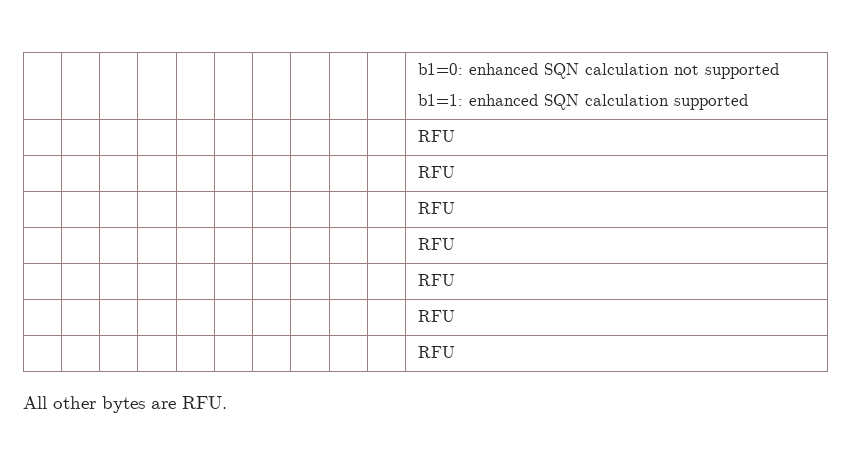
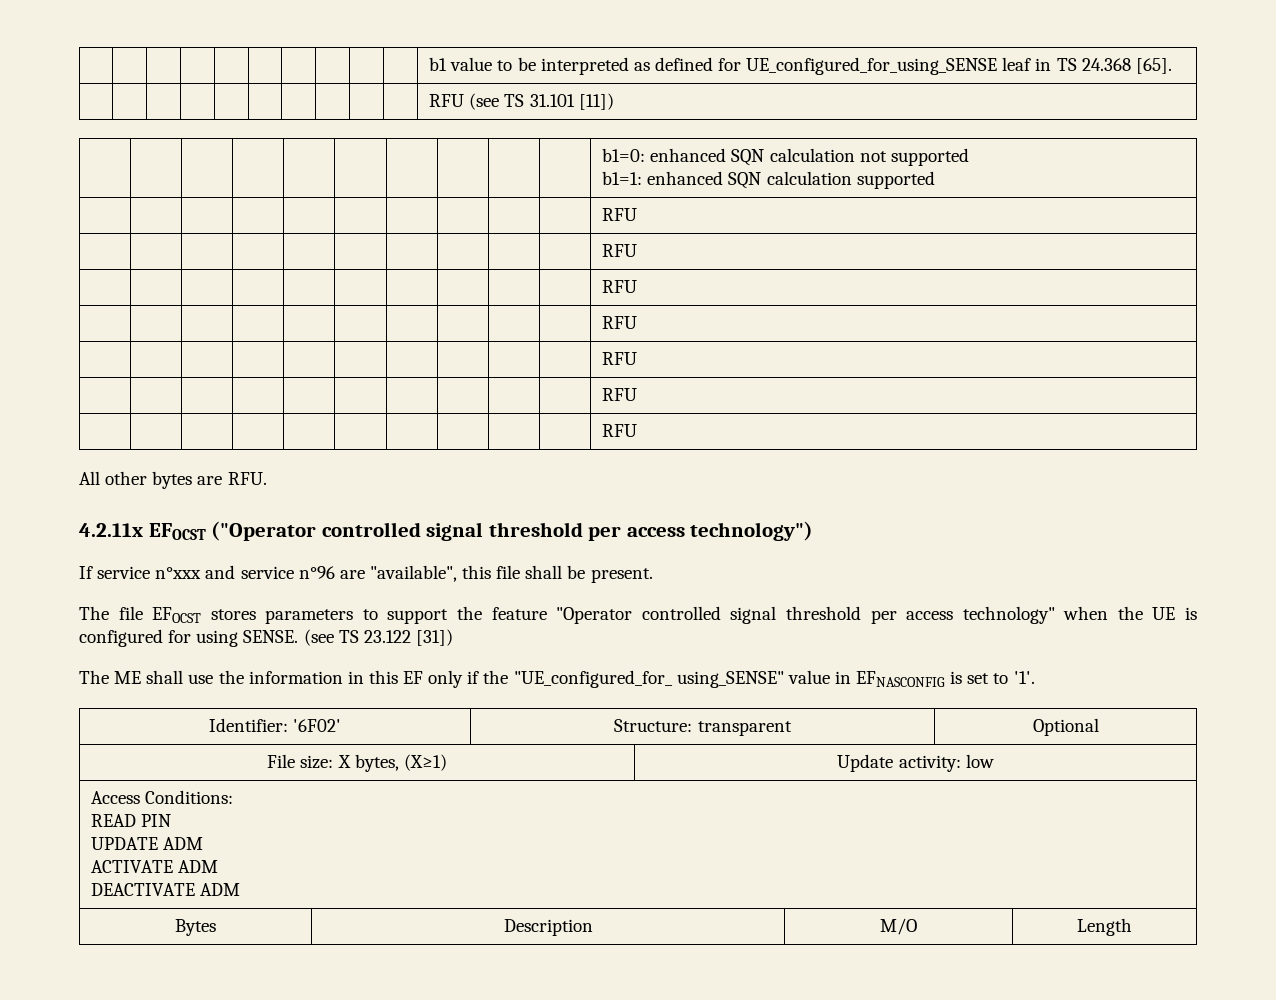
+ | | | | | | | | | | b1 value to be interpreted as defined for UE_configured_for_using_SENSE leaf in TS 24.368 [65].
+ | | | | | | | | | | RFU (see TS 31.101 [11])
+ 4.2.11x EFOCST ("Operator controlled signal threshold per access technology")
+ If service n°xxx and service n°96 are "available", this file shall be present.
+ The file EFOCST stores parameters to support the feature "Operator controlled signal threshold per access technology" when the UE is configured for using SENSE. (see TS 23.122 [31])
+ The ME shall use the information in this EF only if the "UE_configured_for_ using_SENSE" value in EFNASCONFIG is set to '1'.
+ Identifier: '6F02' | Structure: transparent | Optional
+ File size: X bytes, (X≥1) | Update activity: low
+ Access Conditions:
+ READ PIN
+ UPDATE ADM
+ ACTIVATE ADM
+ DEACTIVATE ADM
+ Bytes | Description | M/O | Length

